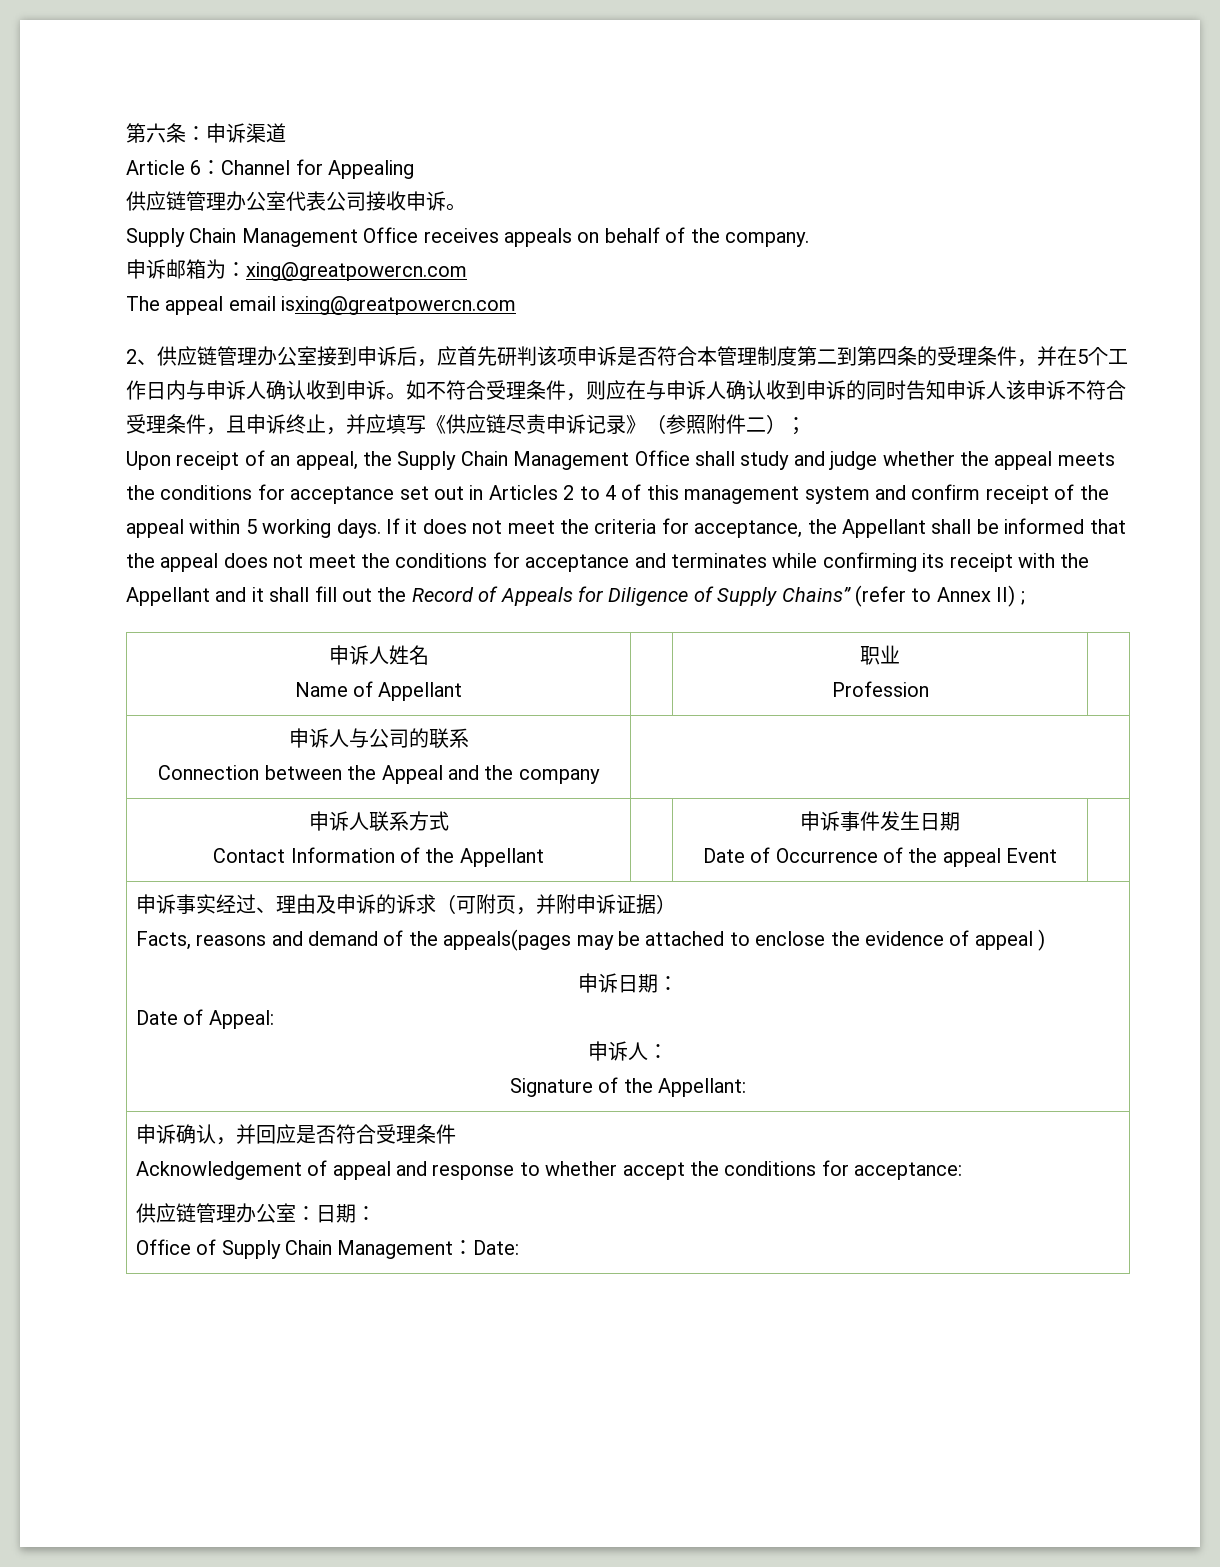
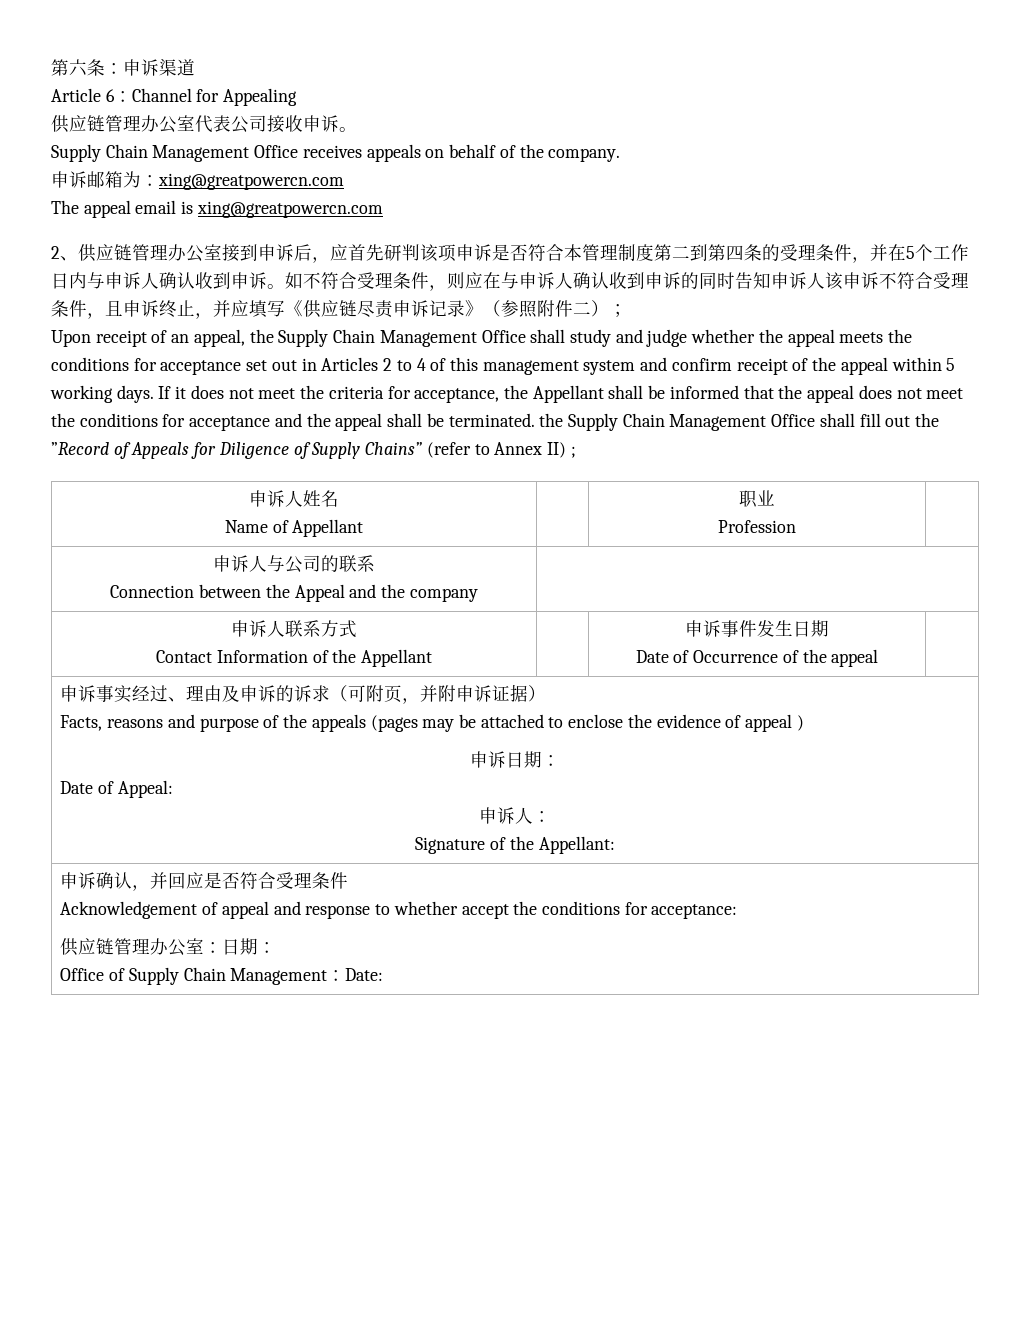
- The appeal email isxing@greatpowercn.com
+ The appeal email is xing@greatpowercn.com
- If it does not meet the criteria for acceptance, the Appellant shall be informed that the appeal does not meet the conditions for acceptance and terminates while confirming its receipt with the Appellant and it shall fill out the Record of Appeals for Diligence of Supply Chains” (refer to Annex II) ;
+ If it does not meet the criteria for acceptance, the Appellant shall be informed that the appeal does not meet the conditions for acceptance and the appeal shall be terminated. the Supply Chain Management Office shall fill out the ”Record of Appeals for Diligence of Supply Chains” (refer to Annex II) ;
  申诉人联系方式
  Contact Information of the Appellant | | 申诉事件发生日期
- Date of Occurrence of the appeal Event |
+ Date of Occurrence of the appeal |
- Facts, reasons and demand of the appeals(pages may be attached to enclose the evidence of appeal )
+ Facts, reasons and purpose of the appeals (pages may be attached to enclose the evidence of appeal )

